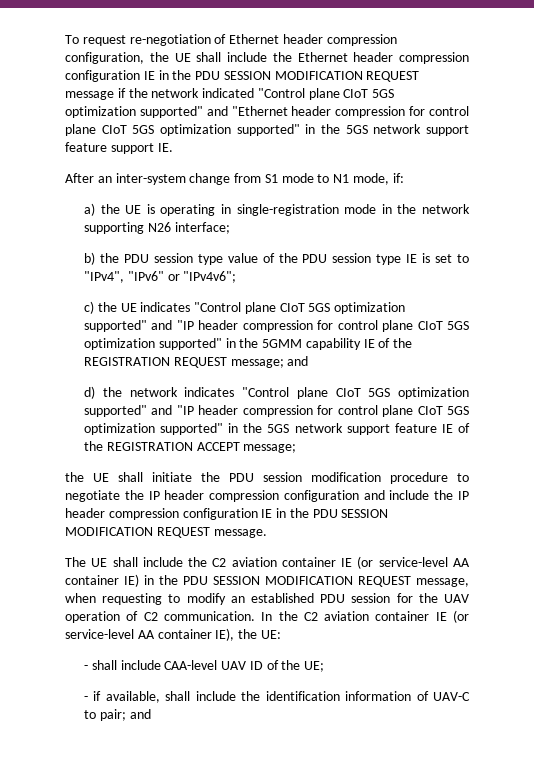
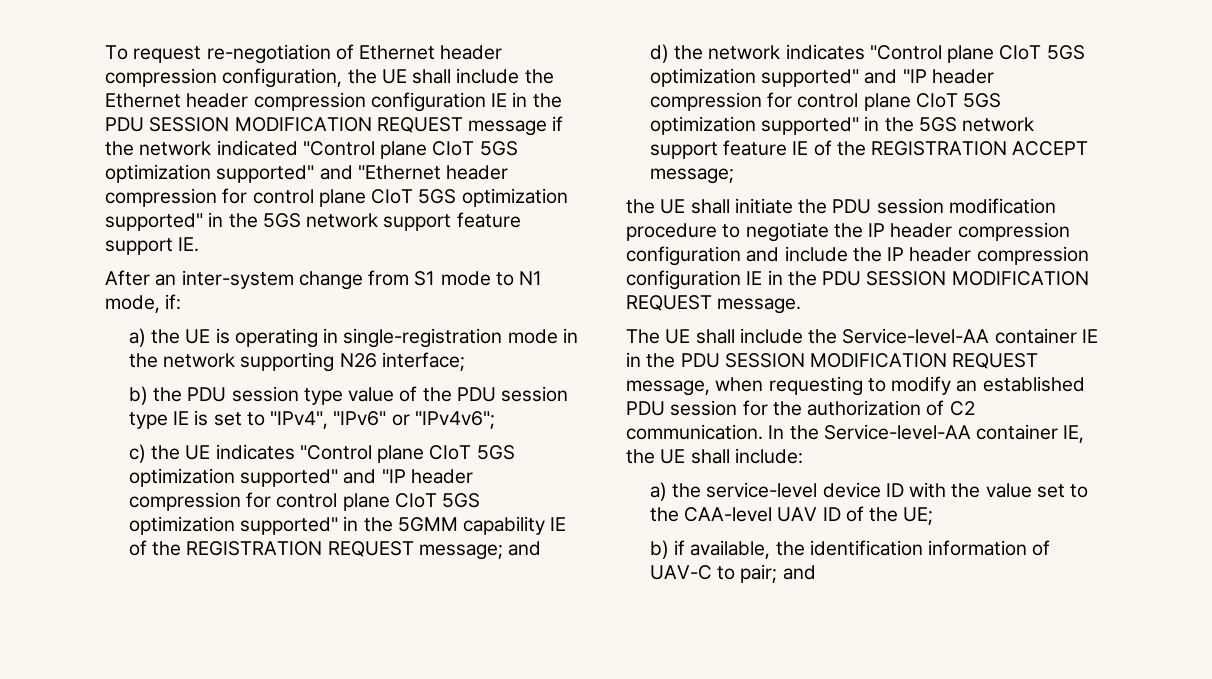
- The UE shall include the C2 aviation container IE (or service-level AA container IE) in the PDU SESSION MODIFICATION REQUEST message, when requesting to modify an established PDU session for the UAV operation of C2 communication.
+ The UE shall include the Service-level-AA container IE in the PDU SESSION MODIFICATION REQUEST message, when requesting to modify an established PDU session for the authorization of C2 communication.
- In the C2 aviation container IE (or service-level AA container IE), the UE:
- - shall include CAA-level UAV ID of the UE;
+ In the Service-level-AA container IE, the UE shall include:
+ a) the service-level device ID with the value set to the CAA-level UAV ID of the UE;
- - if available, shall include the identification information of UAV-C to pair; and
+ b) if available, the identification information of UAV-C to pair; and

